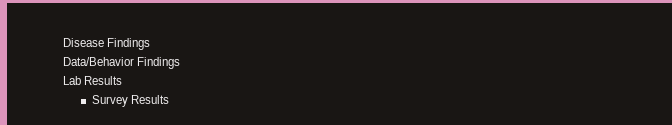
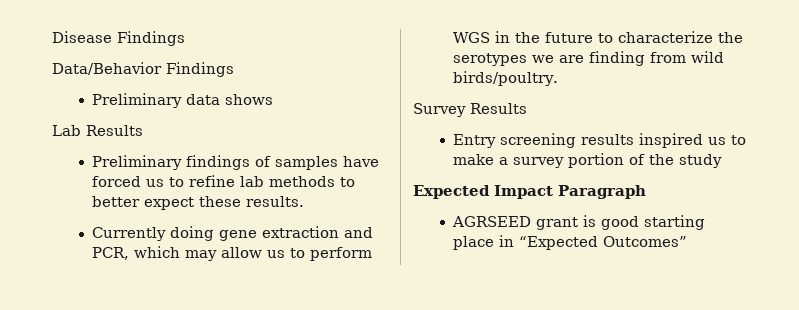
+ Preliminary data shows
+ Preliminary findings of samples have forced us to refine lab methods to better expect these results.
+ Currently doing gene extraction and PCR, which may allow us to perform WGS in the future to characterize the serotypes we are finding from wild birds/poultry.
  Survey Results
+ Entry screening results inspired us to make a survey portion of the study
+ Expected Impact Paragraph
+ AGRSEED grant is good starting place in “Expected Outcomes”

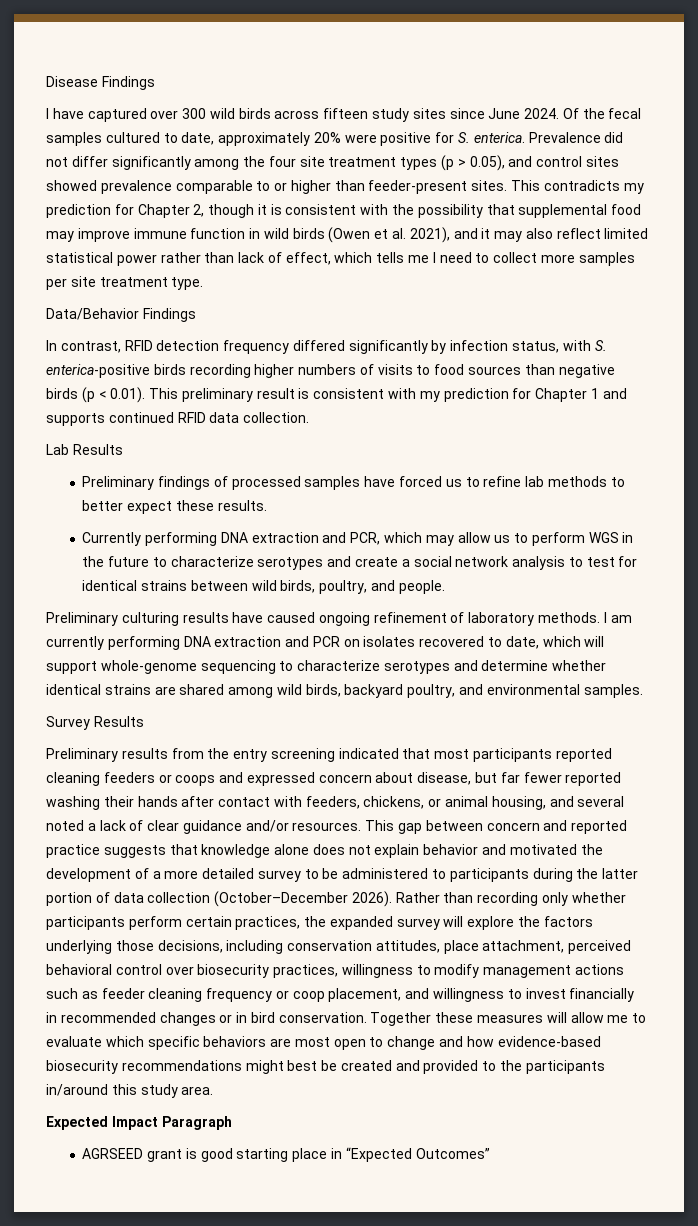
+ I have captured over 300 wild birds across fifteen study sites since June 2024. Of the fecal samples cultured to date, approximately 20% were positive for S. enterica. Prevalence did not differ significantly among the four site treatment types (p > 0.05), and control sites showed prevalence comparable to or higher than feeder-present sites. This contradicts my prediction for Chapter 2, though it is consistent with the possibility that supplemental food may improve immune function in wild birds (Owen et al. 2021), and it may also reflect limited statistical power rather than lack of effect, which tells me I need to collect more samples per site treatment type.
  Data/Behavior Findings
- Preliminary data shows
+ In contrast, RFID detection frequency differed significantly by infection status, with S. enterica-positive birds recording higher numbers of visits to food sources than negative birds (p < 0.01). This preliminary result is consistent with my prediction for Chapter 1 and supports continued RFID data collection.
- Preliminary findings of samples have forced us to refine lab methods to better expect these results.
+ Preliminary findings of processed samples have forced us to refine lab methods to better expect these results.
- Currently doing gene extraction and PCR, which may allow us to perform WGS in the future to characterize the serotypes we are finding from wild birds/poultry.
+ Currently performing DNA extraction and PCR, which may allow us to perform WGS in the future to characterize serotypes and create a social network analysis to test for identical strains between wild birds, poultry, and people.
+ Preliminary culturing results have caused ongoing refinement of laboratory methods. I am currently performing DNA extraction and PCR on isolates recovered to date, which will support whole-genome sequencing to characterize serotypes and determine whether identical strains are shared among wild birds, backyard poultry, and environmental samples.
  Survey Results
- Entry screening results inspired us to make a survey portion of the study
+ Preliminary results from the entry screening indicated that most participants reported cleaning feeders or coops and expressed concern about disease, but far fewer reported washing their hands after contact with feeders, chickens, or animal housing, and several noted a lack of clear guidance and/or resources. This gap between concern and reported practice suggests that knowledge alone does not explain behavior and motivated the development of a more detailed survey to be administered to participants during the latter portion of data collection (October–December 2026). Rather than recording only whether participants perform certain practices, the expanded survey will explore the factors underlying those decisions, including conservation attitudes, place attachment, perceived behavioral control over biosecurity practices, willingness to modify management actions such as feeder cleaning frequency or coop placement, and willingness to invest financially in recommended changes or in bird conservation. Together these measures will allow me to evaluate which specific behaviors are most open to change and how evidence-based biosecurity recommendations might best be created and provided to the participants in/around this study area.

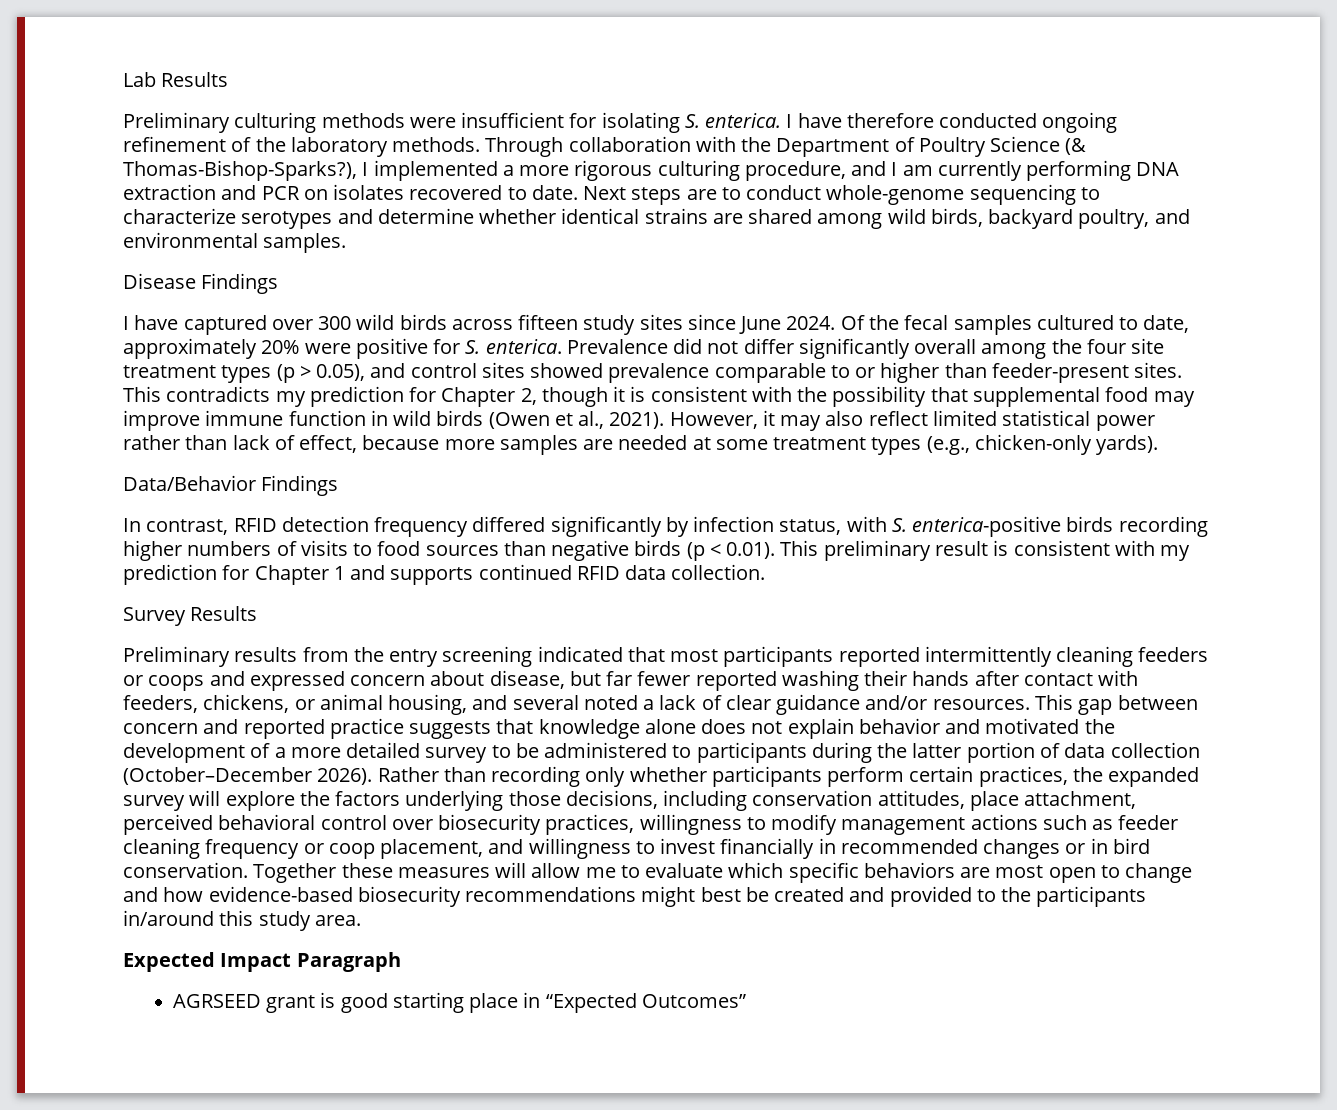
+ Lab Results
+ Preliminary culturing methods were insufficient for isolating S. enterica. I have therefore conducted ongoing refinement of the laboratory methods. Through collaboration with the Department of Poultry Science (& Thomas-Bishop-Sparks?), I implemented a more rigorous culturing procedure, and I am currently performing DNA extraction and PCR on isolates recovered to date. Next steps are to conduct whole-genome sequencing to characterize serotypes and determine whether identical strains are shared among wild birds, backyard poultry, and environmental samples.
- Prevalence did not differ significantly among the four site treatment types (p > 0.05), and control sites showed prevalence comparable to or higher than feeder-present sites.
+ Prevalence did not differ significantly overall among the four site treatment types (p > 0.05), and control sites showed prevalence comparable to or higher than feeder-present sites.
- This contradicts my prediction for Chapter 2, though it is consistent with the possibility that supplemental food may improve immune function in wild birds (Owen et al. 2021), and it may also reflect limited statistical power rather than lack of effect, which tells me I need to collect more samples per site treatment type.
+ This contradicts my prediction for Chapter 2, though it is consistent with the possibility that supplemental food may improve immune function in wild birds (Owen et al., 2021). However, it may also reflect limited statistical power rather than lack of effect, because more samples are needed at some treatment types (e.g., chicken-only yards).
- Lab Results
- Preliminary findings of processed samples have forced us to refine lab methods to better expect these results.
- Currently performing DNA extraction and PCR, which may allow us to perform WGS in the future to characterize serotypes and create a social network analysis to test for identical strains between wild birds, poultry, and people.
- Preliminary culturing results have caused ongoing refinement of laboratory methods. I am currently performing DNA extraction and PCR on isolates recovered to date, which will support whole-genome sequencing to characterize serotypes and determine whether identical strains are shared among wild birds, backyard poultry, and environmental samples.
- Preliminary results from the entry screening indicated that most participants reported cleaning feeders or coops and expressed concern about disease, but far fewer reported washing their hands after contact with feeders, chickens, or animal housing, and several noted a lack of clear guidance and/or resources.
+ Preliminary results from the entry screening indicated that most participants reported intermittently cleaning feeders or coops and expressed concern about disease, but far fewer reported washing their hands after contact with feeders, chickens, or animal housing, and several noted a lack of clear guidance and/or resources.

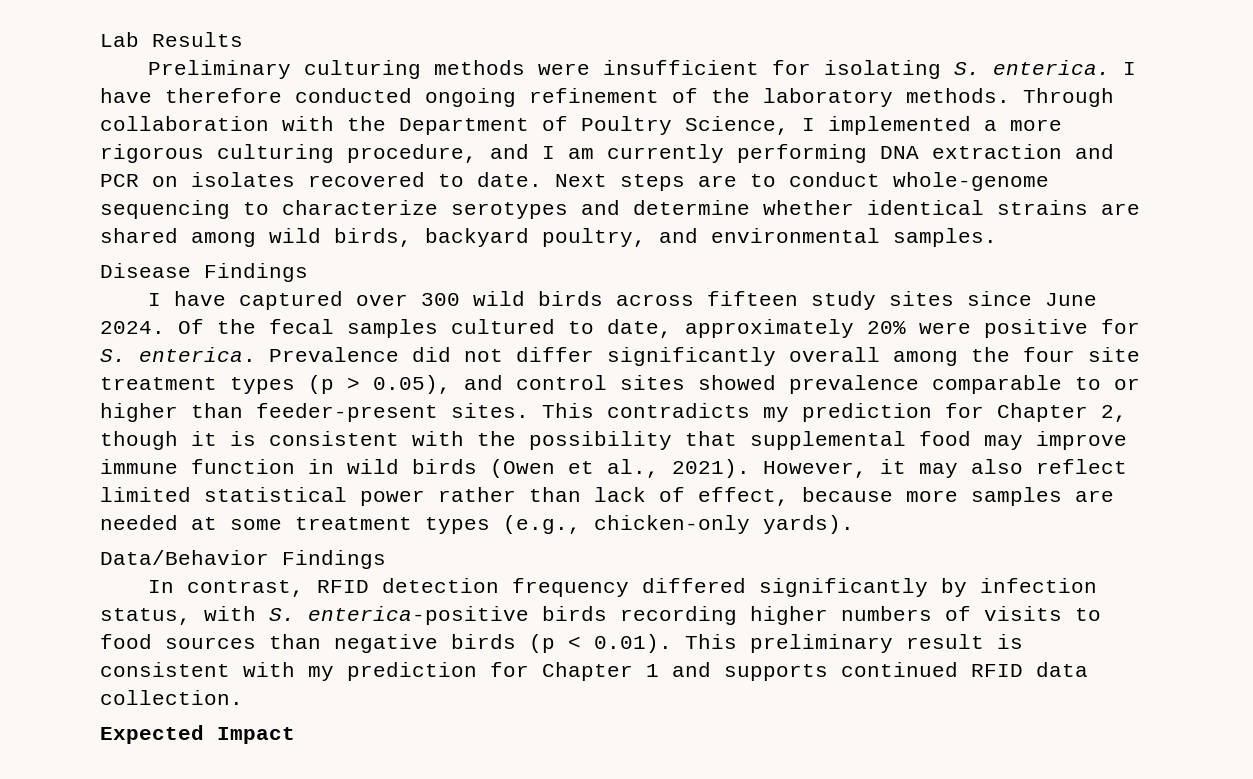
- Through collaboration with the Department of Poultry Science (& Thomas-Bishop-Sparks?), I implemented a more rigorous culturing procedure, and I am currently performing DNA extraction and PCR on isolates recovered to date.
+ Through collaboration with the Department of Poultry Science, I implemented a more rigorous culturing procedure, and I am currently performing DNA extraction and PCR on isolates recovered to date.
- Survey Results
- Preliminary results from the entry screening indicated that most participants reported intermittently cleaning feeders or coops and expressed concern about disease, but far fewer reported washing their hands after contact with feeders, chickens, or animal housing, and several noted a lack of clear guidance and/or resources. This gap between concern and reported practice suggests that knowledge alone does not explain behavior and motivated the development of a more detailed survey to be administered to participants during the latter portion of data collection (October–December 2026). Rather than recording only whether participants perform certain practices, the expanded survey will explore the factors underlying those decisions, including conservation attitudes, place attachment, perceived behavioral control over biosecurity practices, willingness to modify management actions such as feeder cleaning frequency or coop placement, and willingness to invest financially in recommended changes or in bird conservation. Together these measures will allow me to evaluate which specific behaviors are most open to change and how evidence-based biosecurity recommendations might best be created and provided to the participants in/around this study area.
- Expected Impact Paragraph
- AGRSEED grant is good starting place in “Expected Outcomes”
+ Expected Impact

